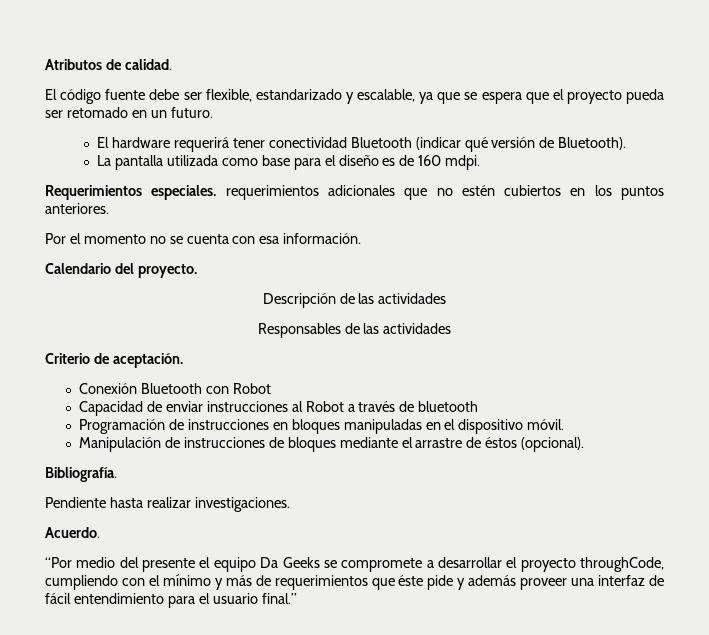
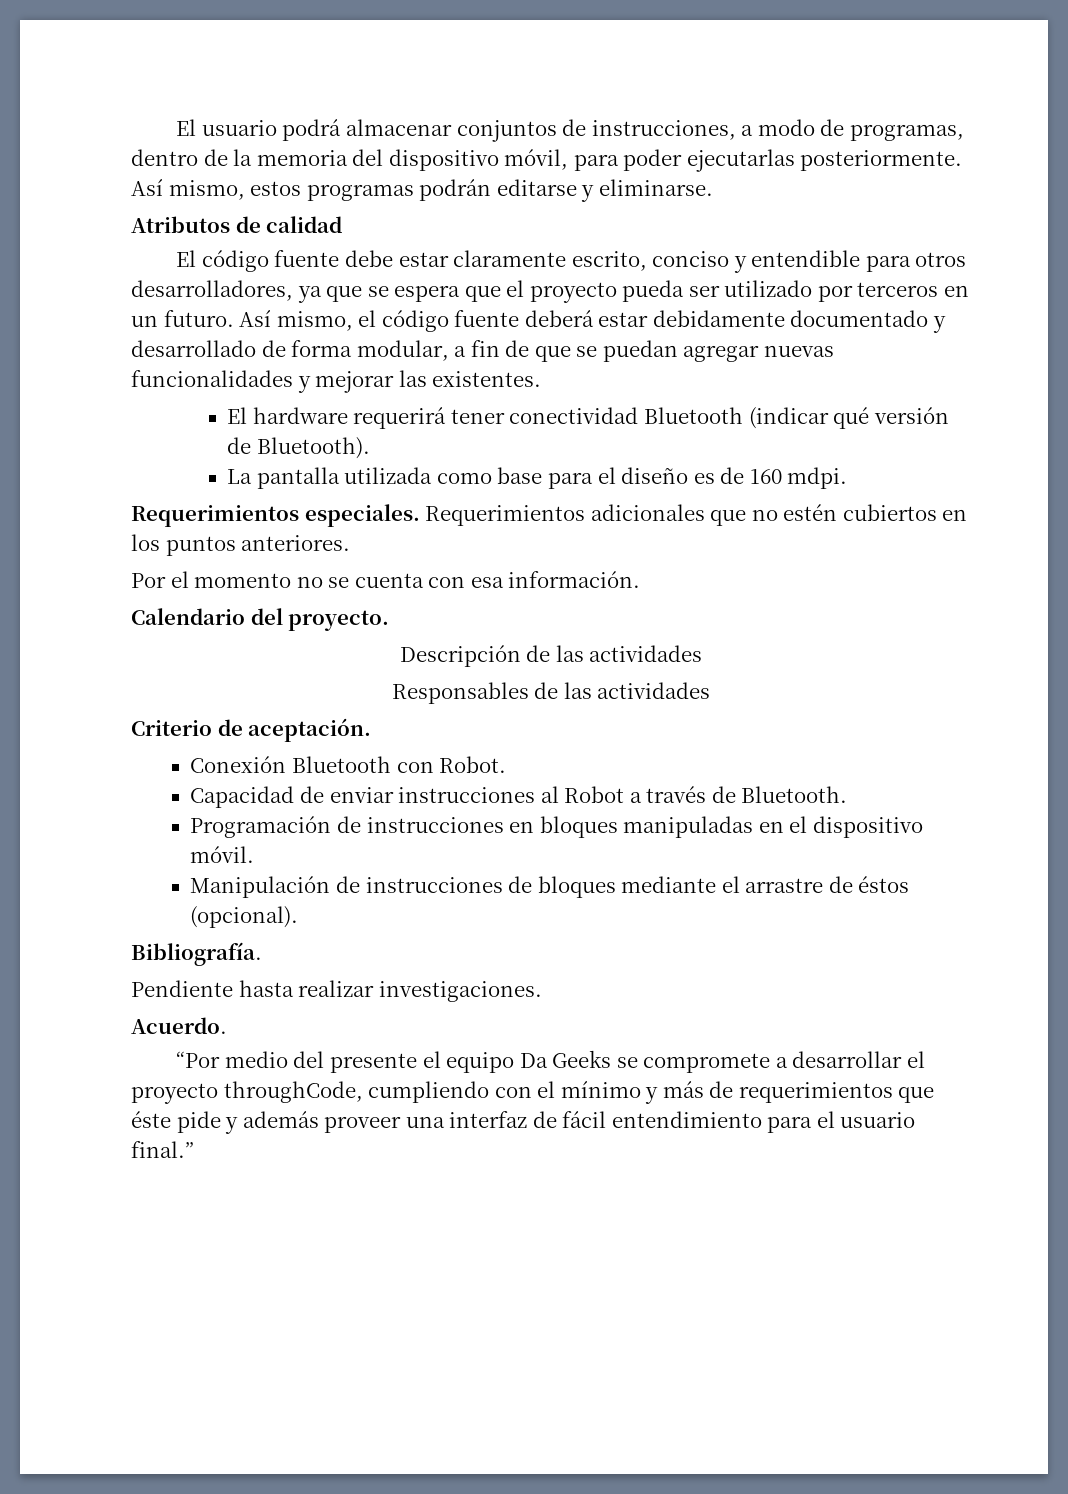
+ El usuario podrá almacenar conjuntos de instrucciones, a modo de programas, dentro de la memoria del dispositivo móvil, para poder ejecutarlas posteriormente. Así mismo, estos programas podrán editarse y eliminarse.
- Atributos de calidad.
+ Atributos de calidad
- El código fuente debe ser flexible, estandarizado y escalable, ya que se espera que el proyecto pueda ser retomado en un futuro.
+ El código fuente debe estar claramente escrito, conciso y entendible para otros desarrolladores, ya que se espera que el proyecto pueda ser utilizado por terceros en un futuro. Así mismo, el código fuente deberá estar debidamente documentado y desarrollado de forma modular, a fin de que se puedan agregar nuevas funcionalidades y mejorar las existentes.
- Requerimientos especiales. requerimientos adicionales que no estén cubiertos en los puntos anteriores.
+ Requerimientos especiales. Requerimientos adicionales que no estén cubiertos en los puntos anteriores.
- Conexión Bluetooth con Robot
+ Conexión Bluetooth con Robot.
- Capacidad de enviar instrucciones al Robot a través de bluetooth
+ Capacidad de enviar instrucciones al Robot a través de Bluetooth.

